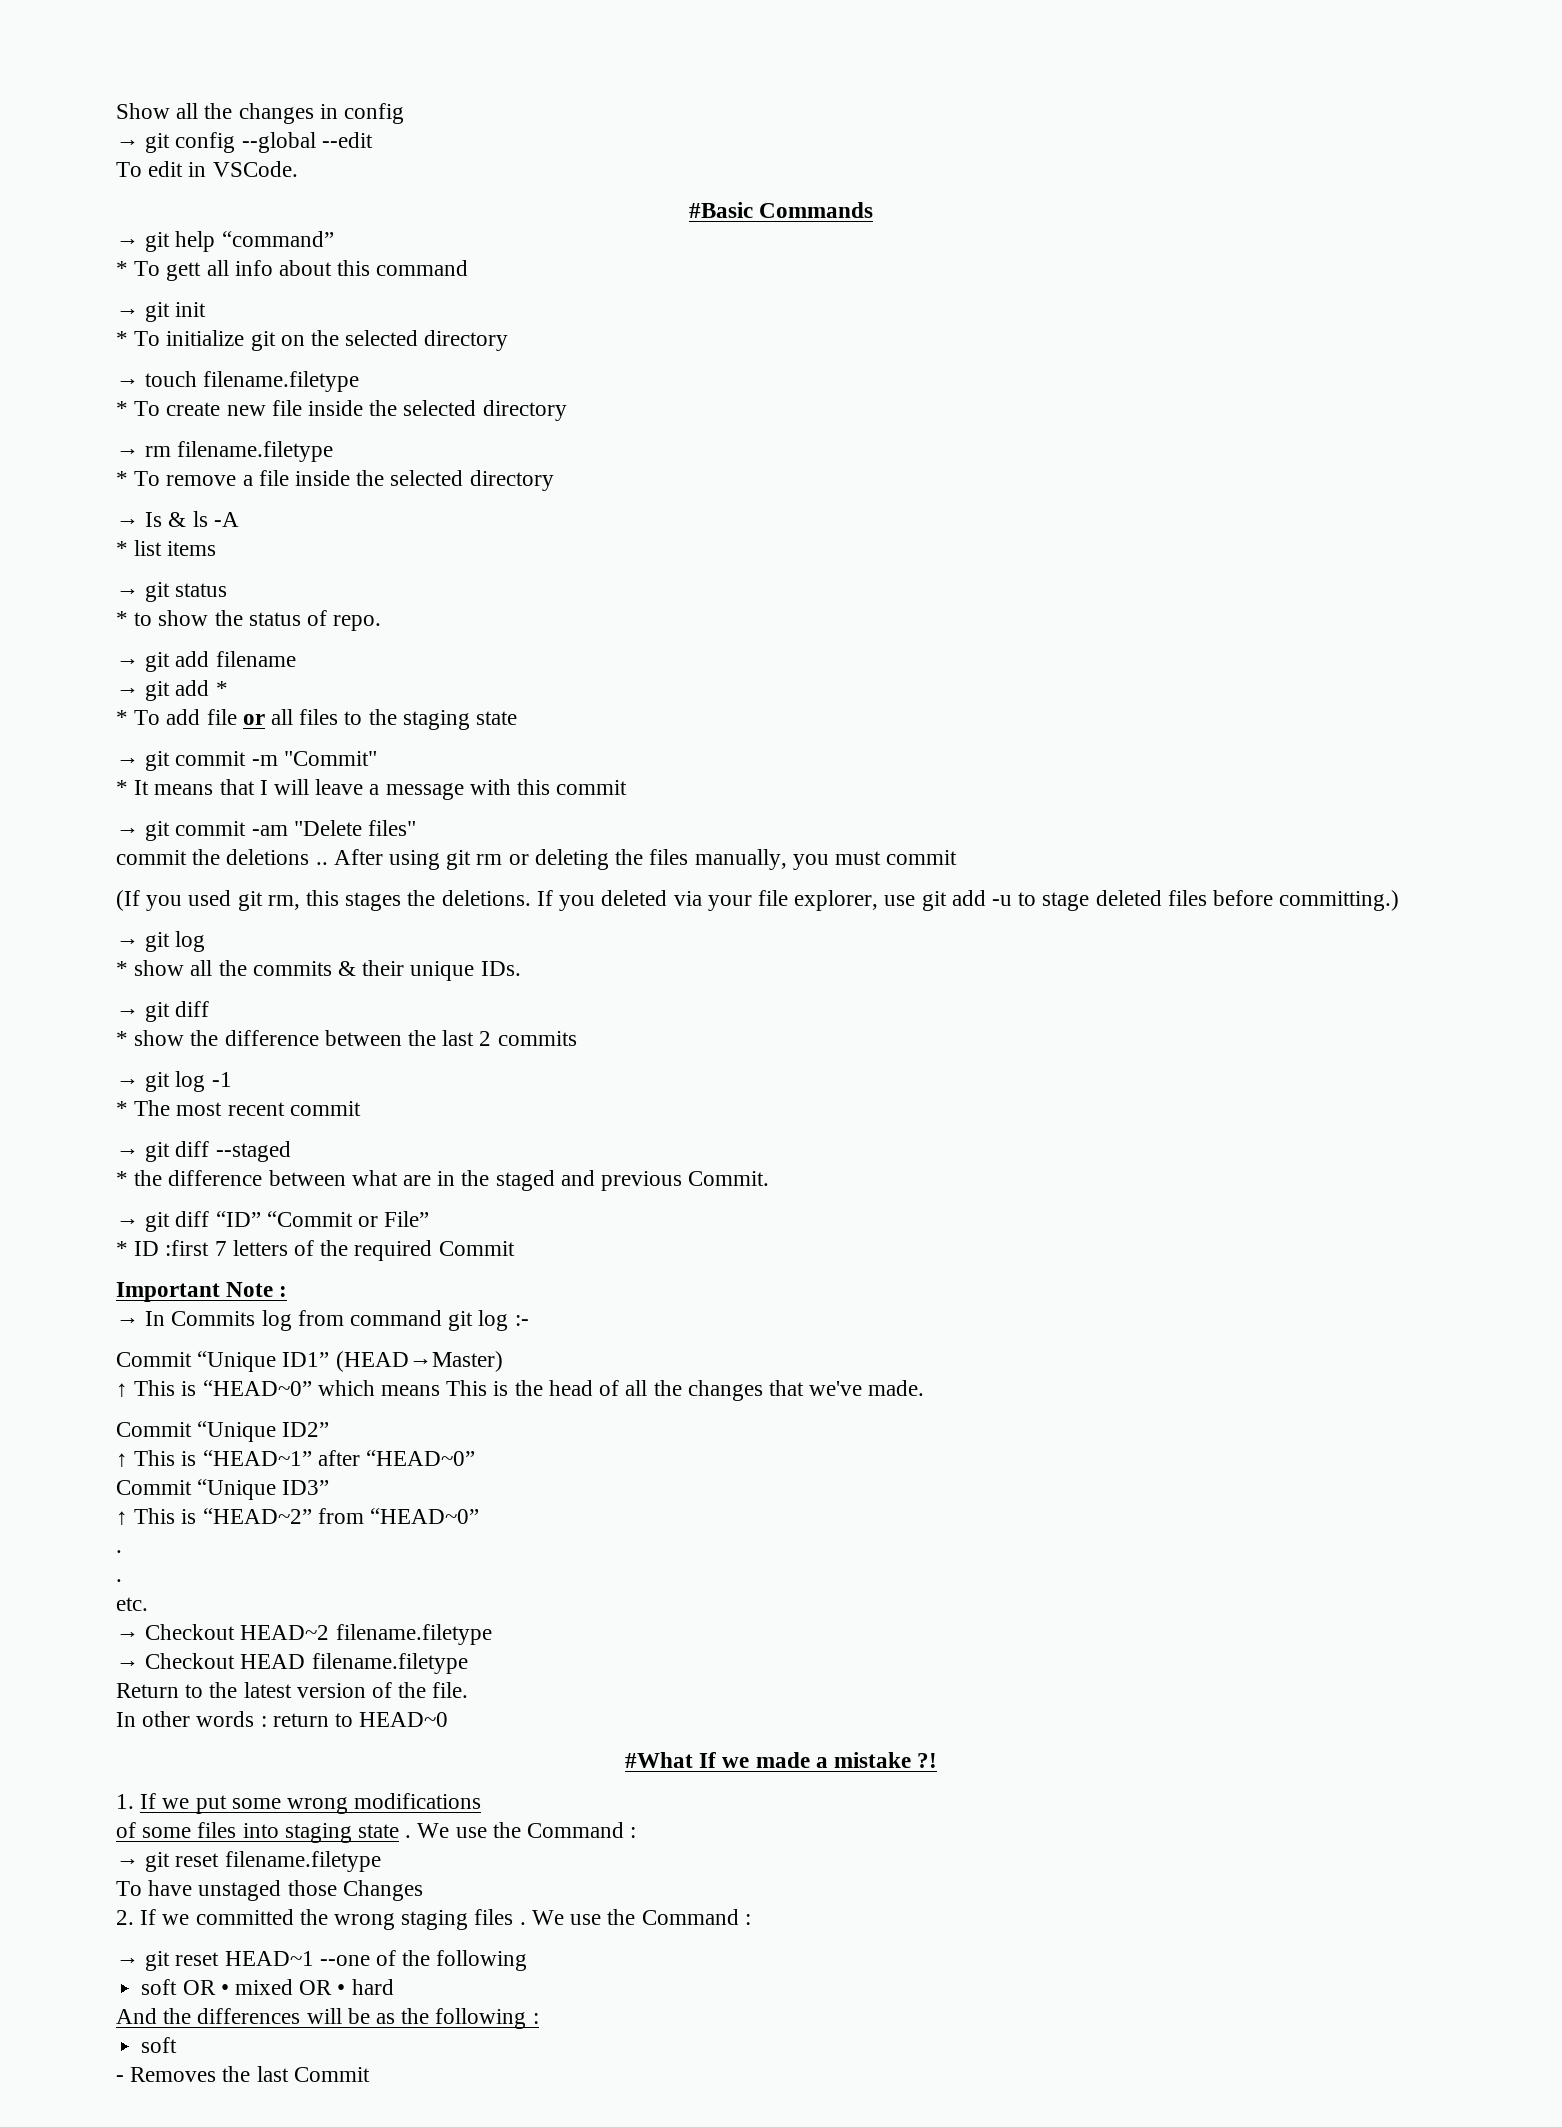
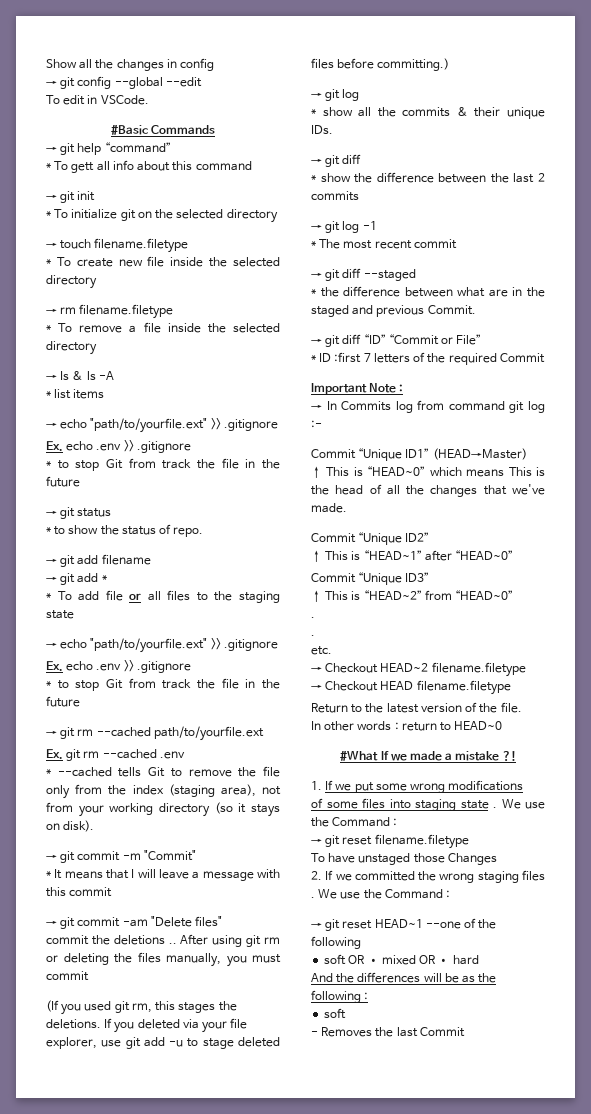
  * list items
+ → echo "path/to/yourfile.ext" >> .gitignore
+ Ex. echo .env >> .gitignore
+ * to stop Git from track the file in the future
  * To add file or all files to the staging state
+ → echo "path/to/yourfile.ext" >> .gitignore
+ Ex. echo .env >> .gitignore
+ * to stop Git from track the file in the future
+ → git rm --cached path/to/yourfile.ext
+ Ex. git rm --cached .env
+ * --cached tells Git to remove the file only from the index (staging area), not from your working directory (so it stays on disk).

